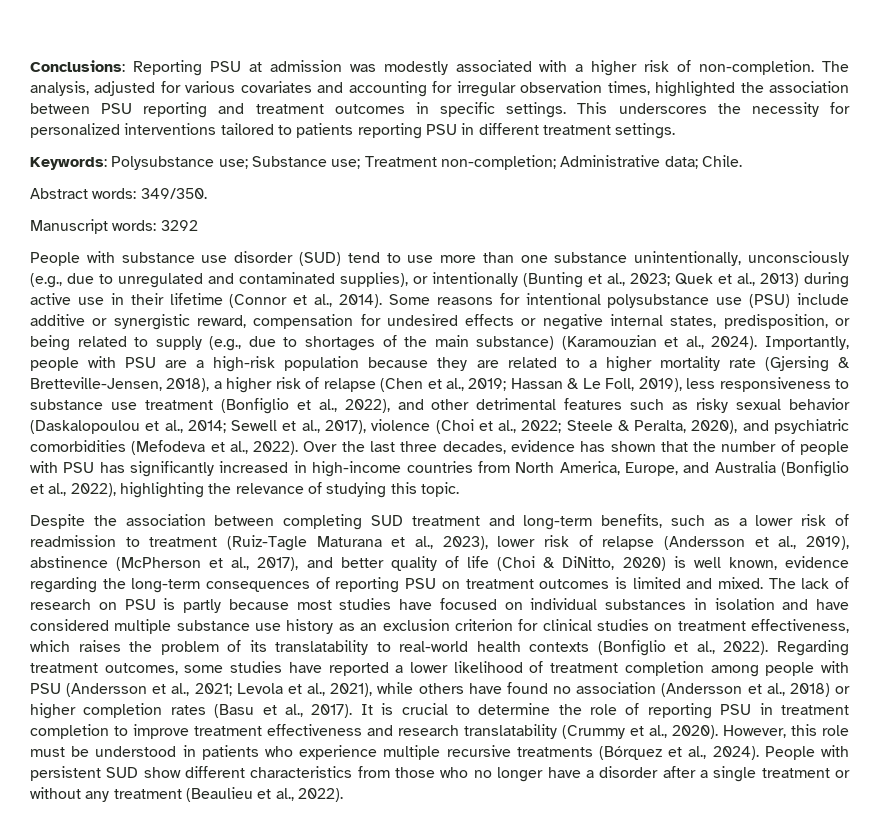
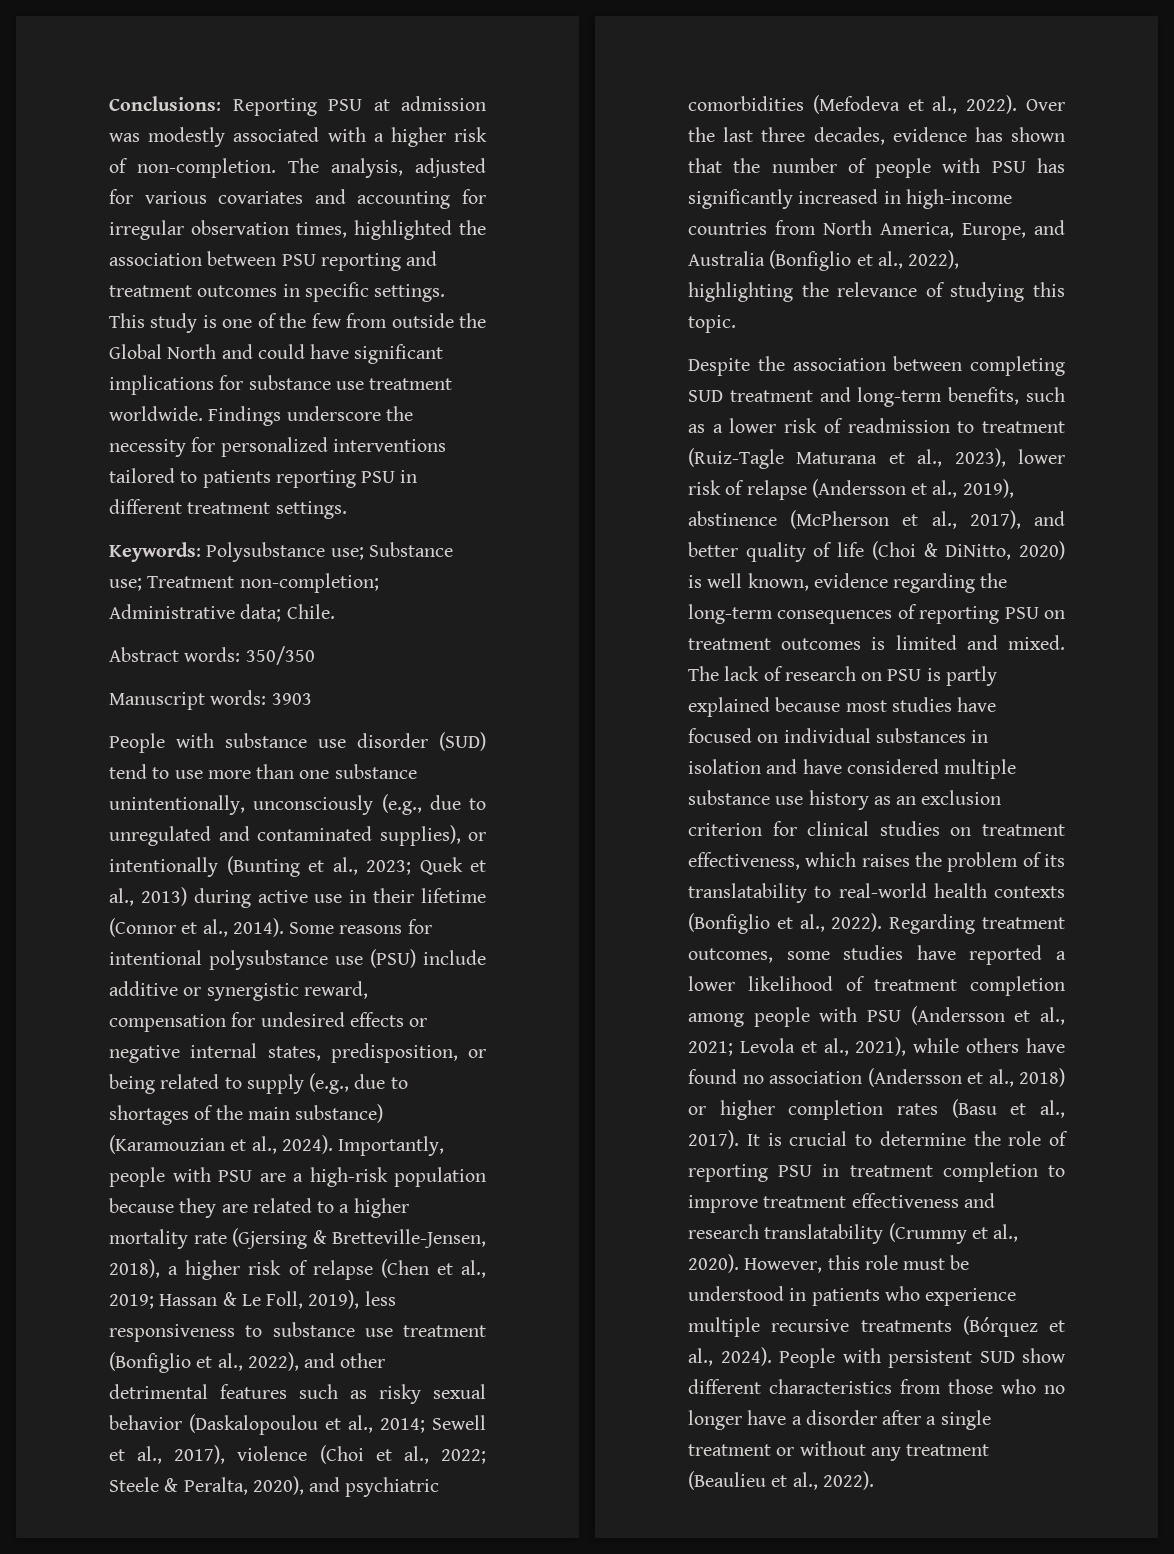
- This underscores the necessity for personalized interventions tailored to patients reporting PSU in different treatment settings.
+ This study is one of the few from outside the Global North and could have significant implications for substance use treatment worldwide. Findings underscore the necessity for personalized interventions tailored to patients reporting PSU in different treatment settings.
- Abstract words: 349/350.
+ Abstract words: 350/350
- Manuscript words: 3292
+ Manuscript words: 3903
- The lack of research on PSU is partly because most studies have focused on individual substances in isolation and have considered multiple substance use history as an exclusion criterion for clinical studies on treatment effectiveness, which raises the problem of its translatability to real-world health contexts (Bonfiglio et al., 2022).
+ The lack of research on PSU is partly explained because most studies have focused on individual substances in isolation and have considered multiple substance use history as an exclusion criterion for clinical studies on treatment effectiveness, which raises the problem of its translatability to real-world health contexts (Bonfiglio et al., 2022).

